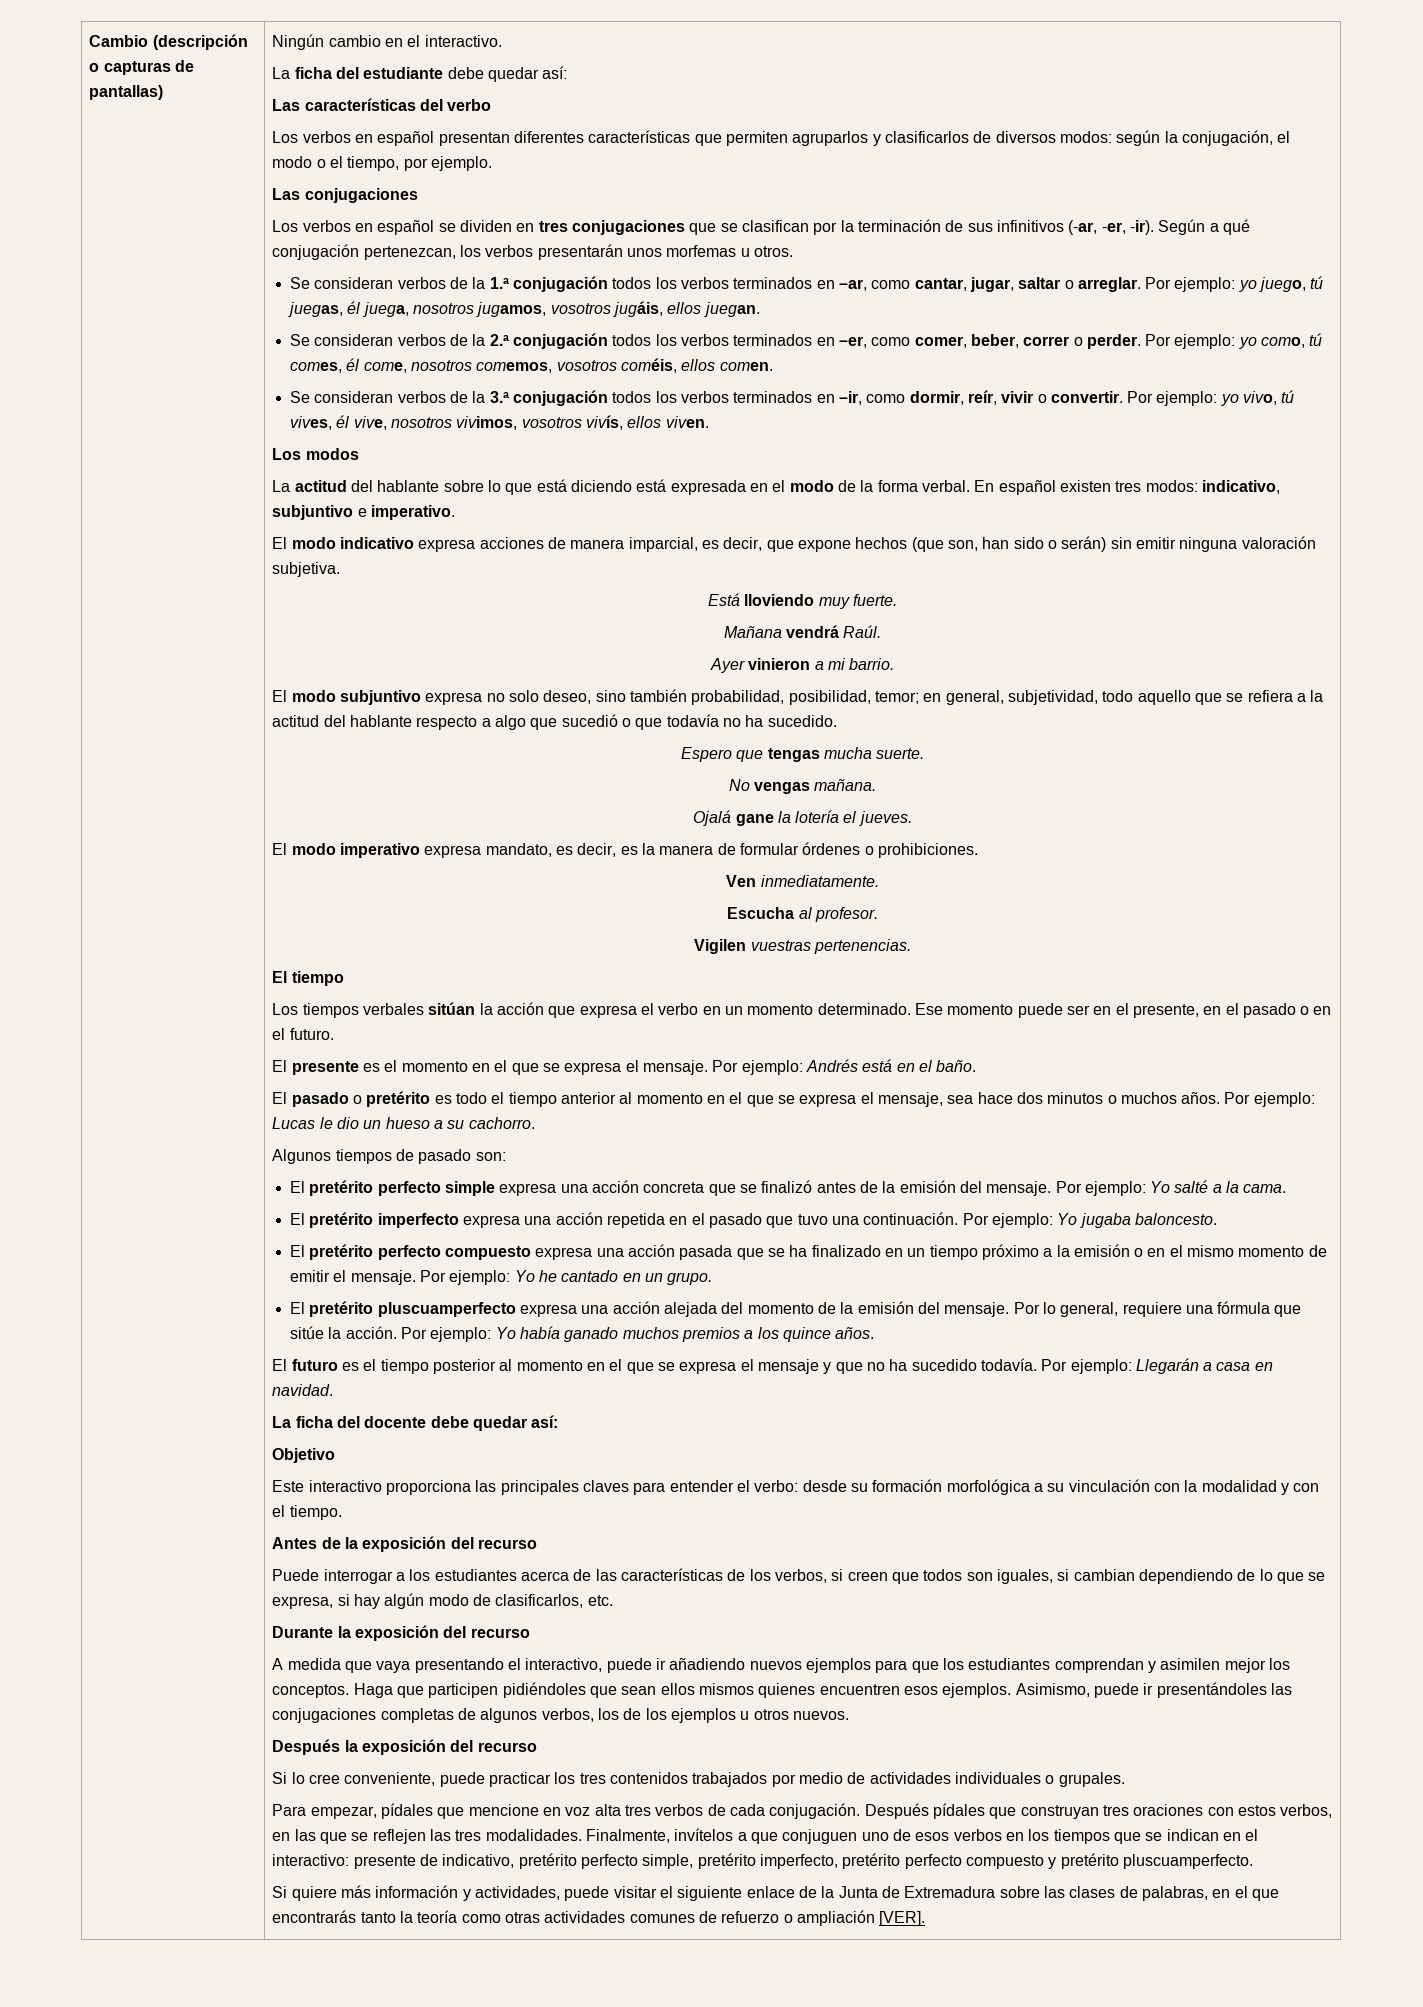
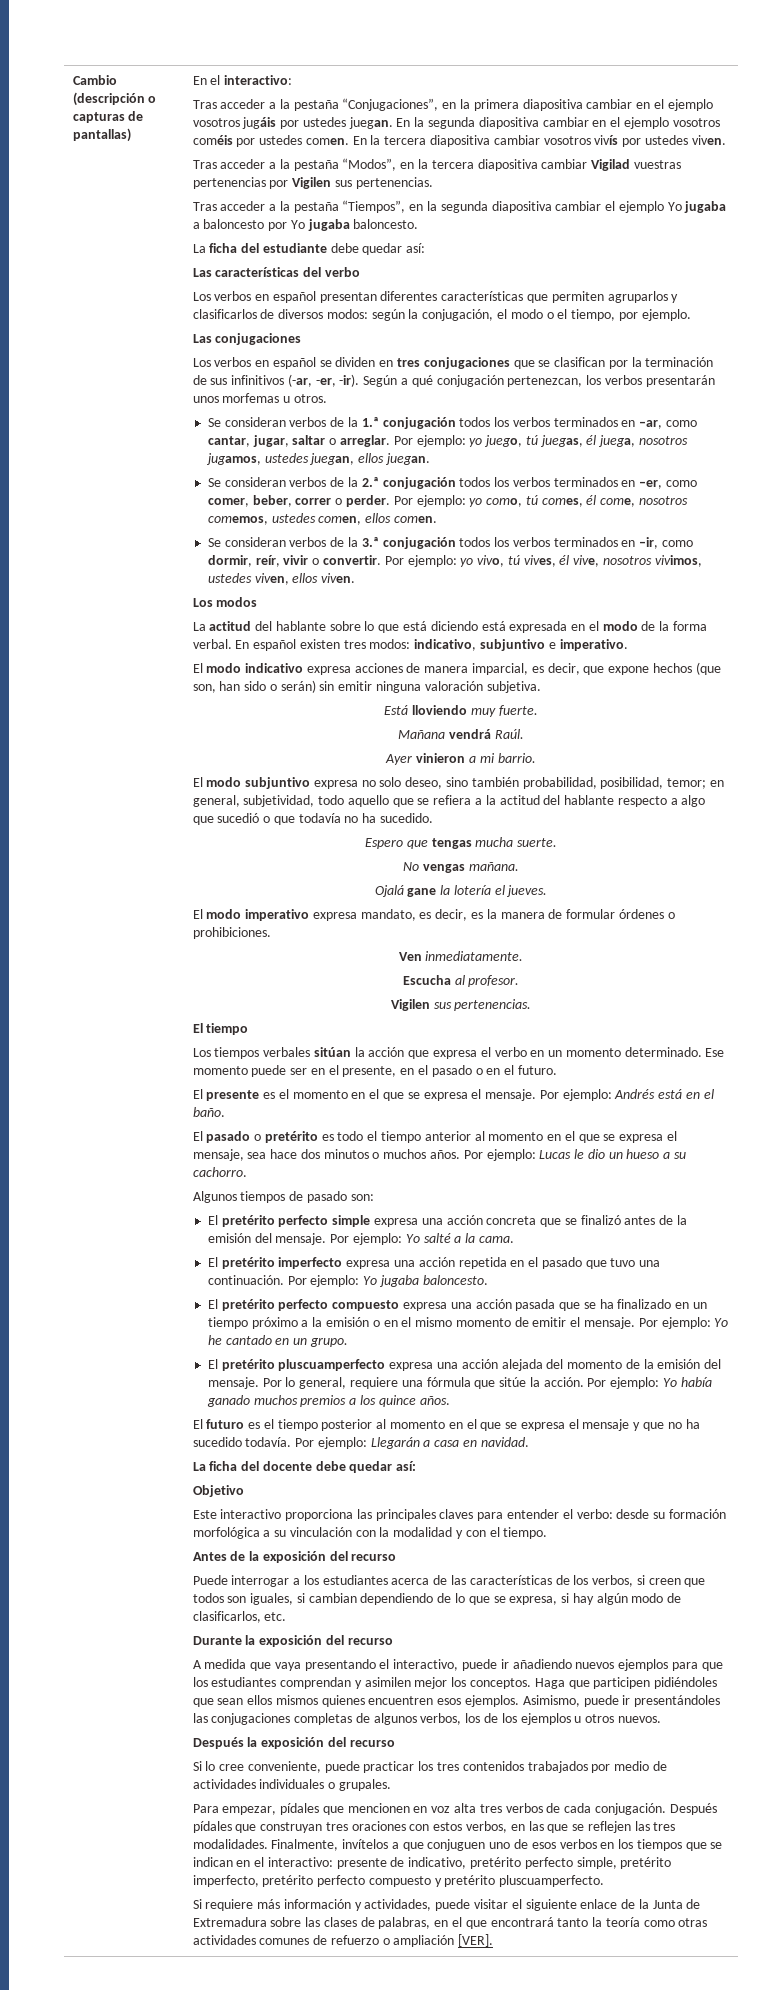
- Ningún cambio en el interactivo.
+ En el interactivo:
+ Tras acceder a la pestaña “Conjugaciones”, en la primera diapositiva cambiar en el ejemplo vosotros jugáis por ustedes juegan. En la segunda diapositiva cambiar en el ejemplo vosotros coméis por ustedes comen. En la tercera diapositiva cambiar vosotros vivís por ustedes viven.
+ Tras acceder a la pestaña “Modos”, en la tercera diapositiva cambiar Vigilad vuestras pertenencias por Vigilen sus pertenencias.
+ Tras acceder a la pestaña “Tiempos”, en la segunda diapositiva cambiar el ejemplo Yo jugaba a baloncesto por Yo jugaba baloncesto.
- Por ejemplo: yo juego, tú juegas, él juega, nosotros jugamos, vosotros jugáis, ellos juegan.
+ Por ejemplo: yo juego, tú juegas, él juega, nosotros jugamos, ustedes juegan, ellos juegan.
- Por ejemplo: yo como, tú comes, él come, nosotros comemos, vosotros coméis, ellos comen.
+ Por ejemplo: yo como, tú comes, él come, nosotros comemos, ustedes comen, ellos comen.
- Por ejemplo: yo vivo, tú vives, él vive, nosotros vivimos, vosotros vivís, ellos viven.
+ Por ejemplo: yo vivo, tú vives, él vive, nosotros vivimos, ustedes viven, ellos viven.
  Escucha al profesor.
- Vigilen vuestras pertenencias.
+ Vigilen sus pertenencias.
- Para empezar, pídales que mencione en voz alta tres verbos de cada conjugación.
+ Para empezar, pídales que mencionen en voz alta tres verbos de cada conjugación.
- Si quiere más información y actividades, puede visitar el siguiente enlace de la Junta de Extremadura sobre las clases de palabras, en el que encontrarás tanto la teoría como otras actividades comunes de refuerzo o ampliación [VER].
+ Si requiere más información y actividades, puede visitar el siguiente enlace de la Junta de Extremadura sobre las clases de palabras, en el que encontrará tanto la teoría como otras actividades comunes de refuerzo o ampliación [VER].

